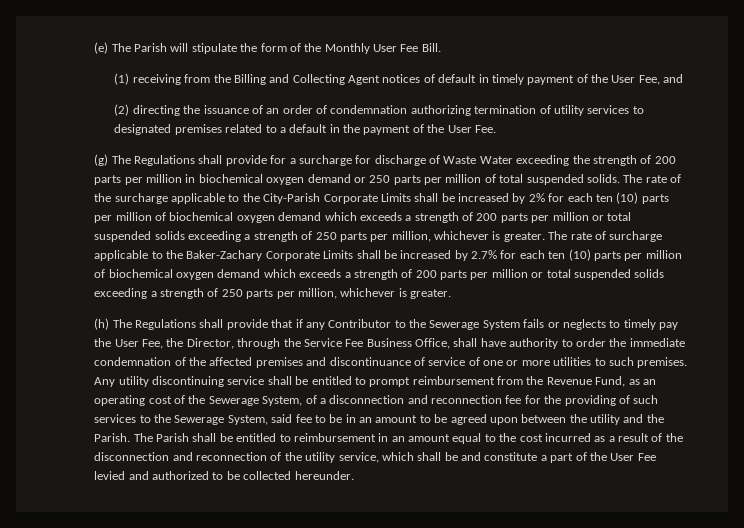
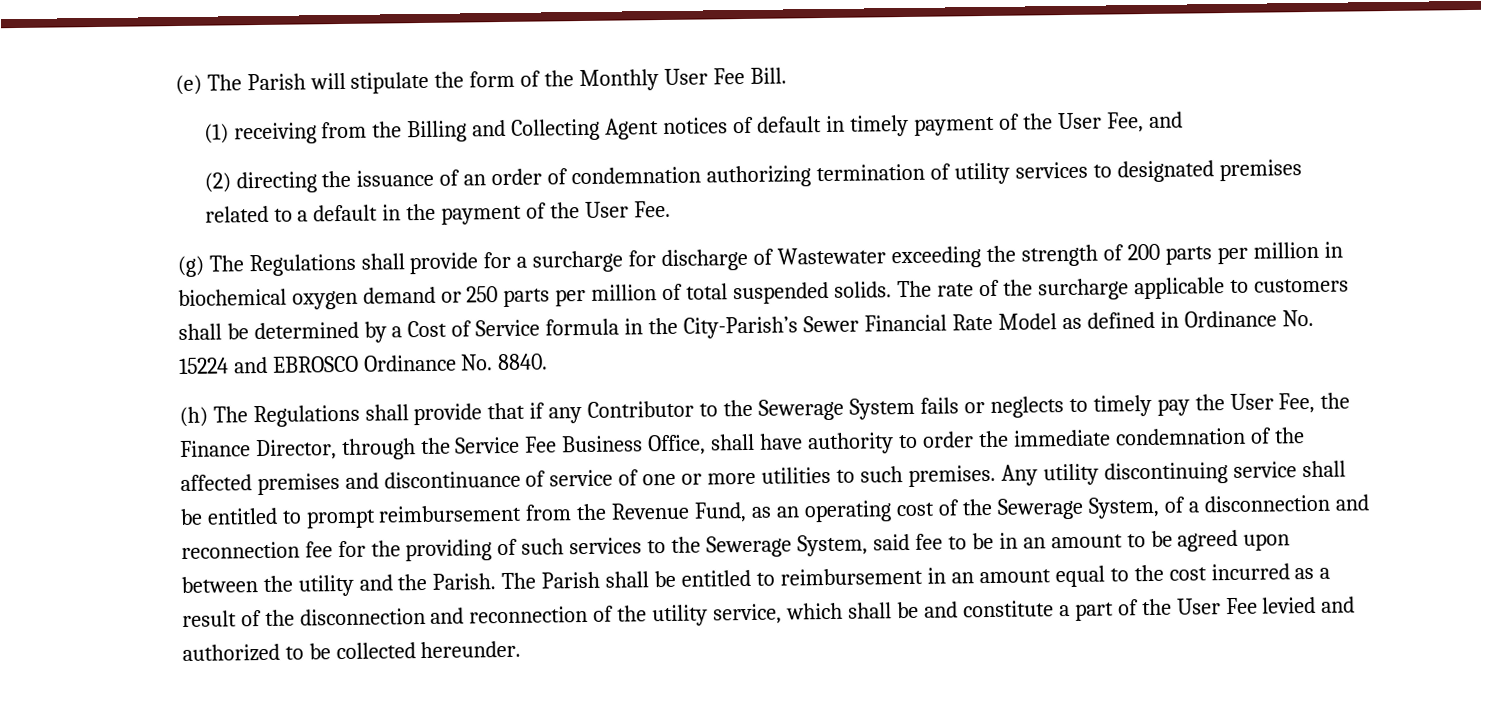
- (g) The Regulations shall provide for a surcharge for discharge of Waste Water exceeding the strength of 200 parts per million in biochemical oxygen demand or 250 parts per million of total suspended solids.
+ (g) The Regulations shall provide for a surcharge for discharge of Wastewater exceeding the strength of 200 parts per million in biochemical oxygen demand or 250 parts per million of total suspended solids.
- The rate of the surcharge applicable to the City-Parish Corporate Limits shall be increased by 2% for each ten (10) parts per million of biochemical oxygen demand which exceeds a strength of 200 parts per million or total suspended solids exceeding a strength of 250 parts per million, whichever is greater. The rate of surcharge applicable to the Baker-Zachary Corporate Limits shall be increased by 2.7% for each ten (10) parts per million of biochemical oxygen demand which exceeds a strength of 200 parts per million or total suspended solids exceeding a strength of 250 parts per million, whichever is greater.
+ The rate of the surcharge applicable to customers shall be determined by a Cost of Service formula in the City-Parish’s Sewer Financial Rate Model as defined in Ordinance No. 15224 and EBROSCO Ordinance No. 8840.
- (h) The Regulations shall provide that if any Contributor to the Sewerage System fails or neglects to timely pay the User Fee, the Director, through the Service Fee Business Office, shall have authority to order the immediate condemnation of the affected premises and discontinuance of service of one or more utilities to such premises.
+ (h) The Regulations shall provide that if any Contributor to the Sewerage System fails or neglects to timely pay the User Fee, the Finance Director, through the Service Fee Business Office, shall have authority to order the immediate condemnation of the affected premises and discontinuance of service of one or more utilities to such premises.

